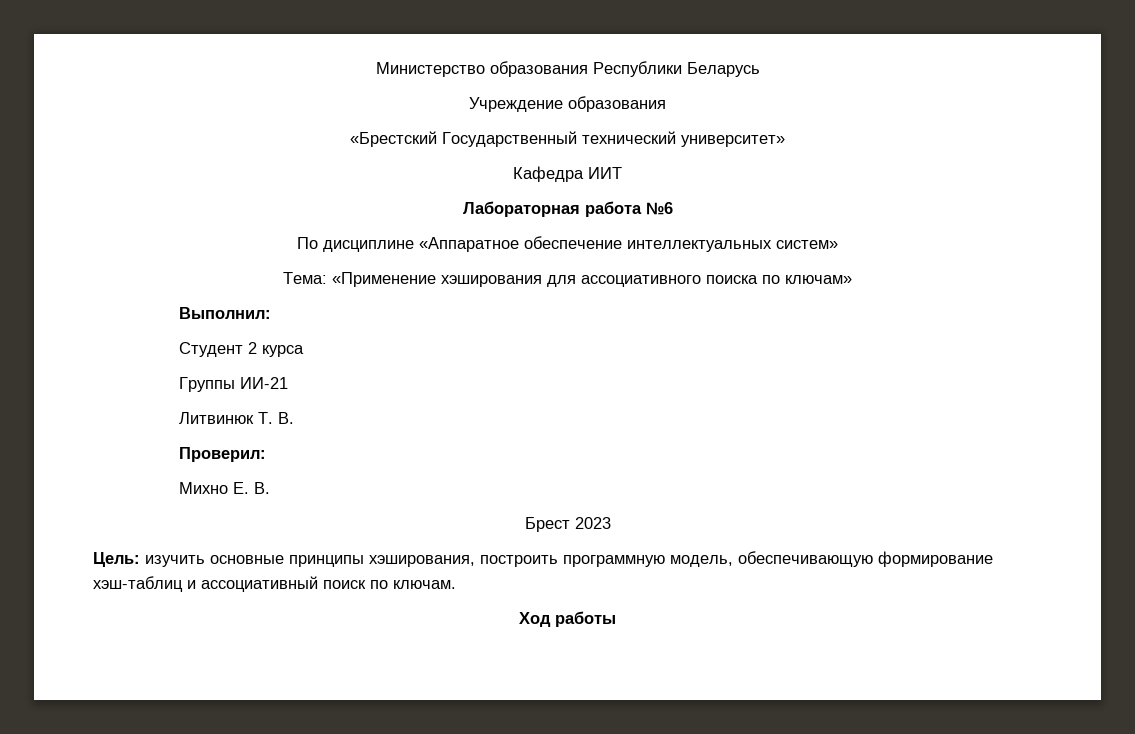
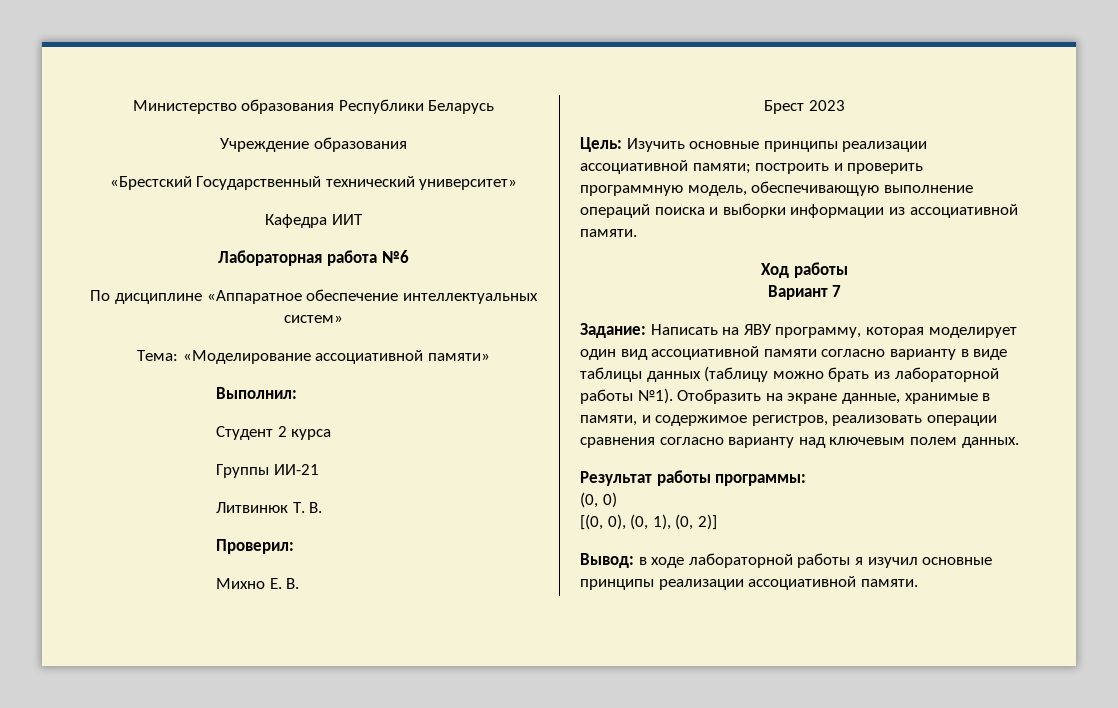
- Тема: «Применение хэширования для ассоциативного поиска по ключам»
+ Тема: «Моделирование ассоциативной памяти»
- Цель: изучить основные принципы хэширования, построить программную модель, обеспечивающую формирование хэш-таблиц и ассоциативный поиск по ключам.
+ Цель: Изучить основные принципы реализации ассоциативной памяти; построить и проверить программную модель, обеспечивающую выполнение операций поиска и выборки информации из ассоциативной памяти.
  Ход работы
+ Вариант 7
+ Задание: Написать на ЯВУ программу, которая моделирует один вид ассоциативной памяти согласно варианту в виде таблицы данных (таблицу можно брать из лабораторной работы №1). Отобразить на экране данные, хранимые в памяти, и содержимое регистров, реализовать операции сравнения согласно варианту над ключевым полем данных.
+ Результат работы программы:
+ (0, 0)
+ [(0, 0), (0, 1), (0, 2)]
+ Вывод: в ходе лабораторной работы я изучил основные принципы реализации ассоциативной памяти.

